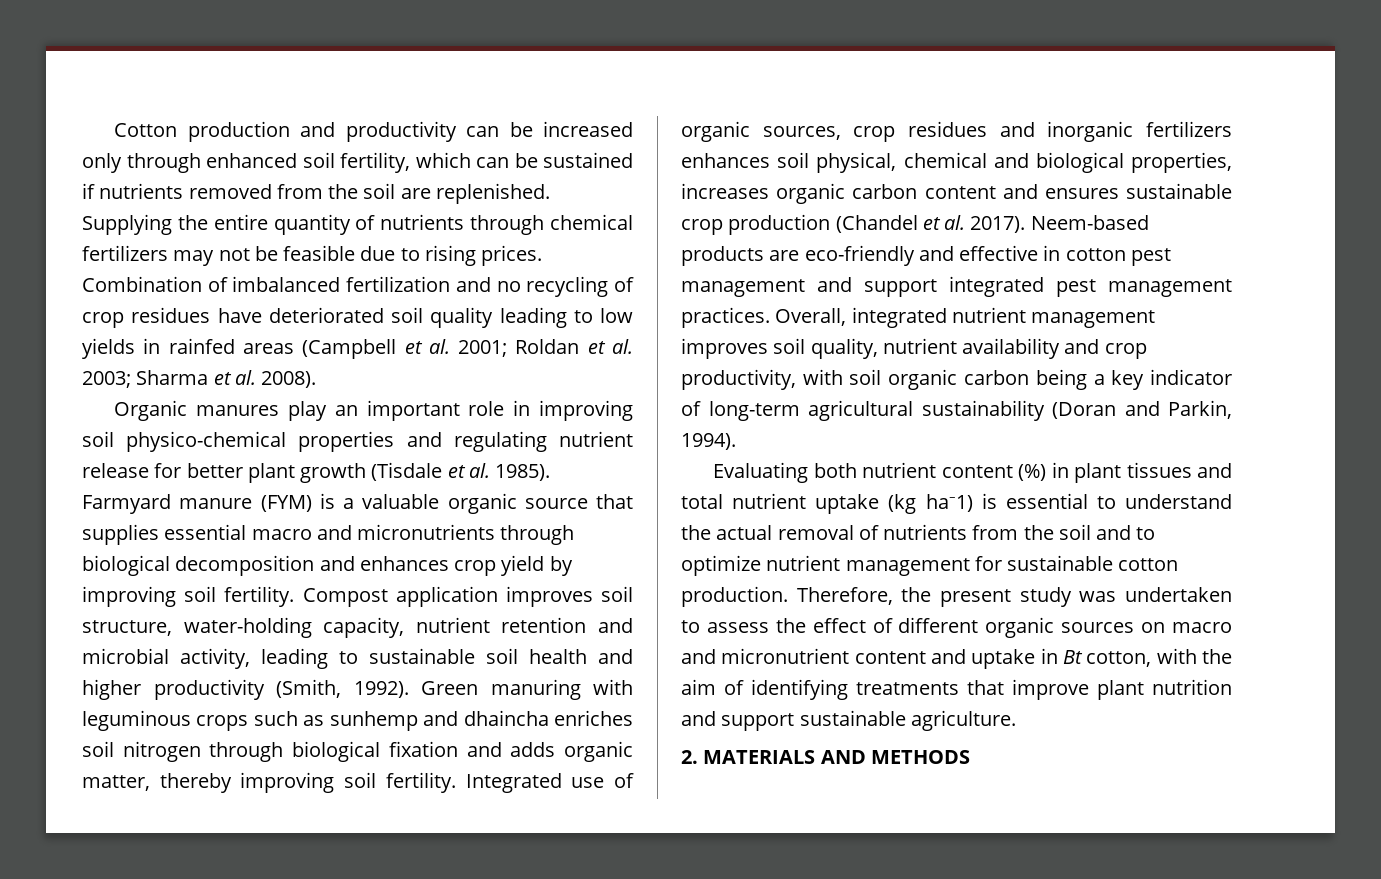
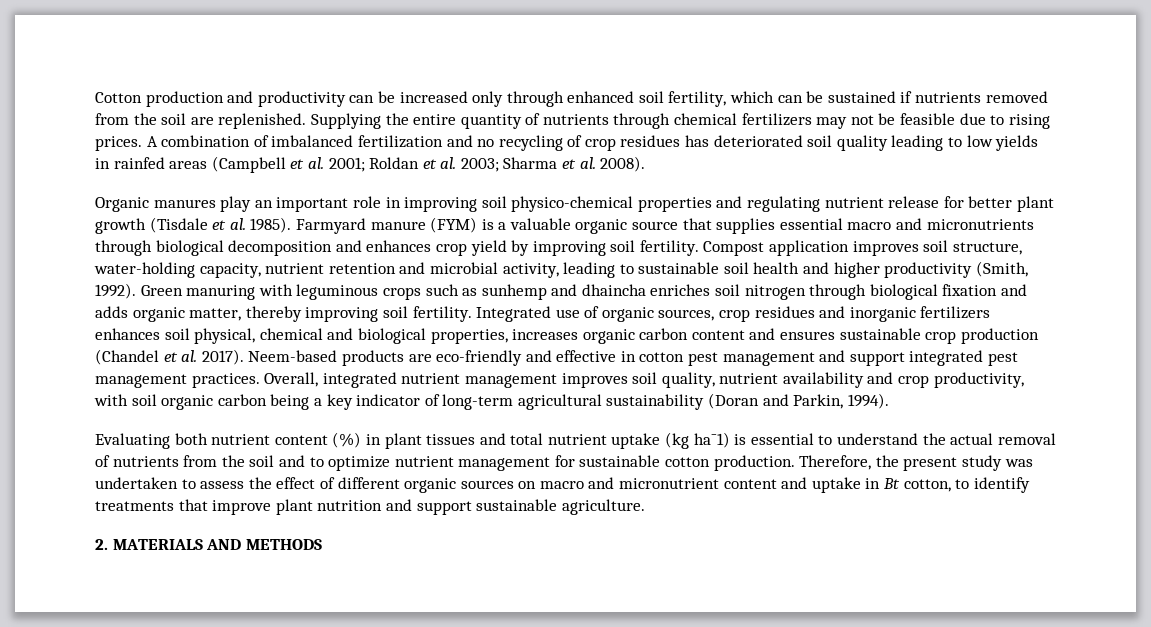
- Combination of imbalanced fertilization and no recycling of crop residues have deteriorated soil quality leading to low yields in rainfed areas (Campbell et al. 2001; Roldan et al. 2003; Sharma et al. 2008).
+ A combination of imbalanced fertilization and no recycling of crop residues has deteriorated soil quality leading to low yields in rainfed areas (Campbell et al. 2001; Roldan et al. 2003; Sharma et al. 2008).
- Therefore, the present study was undertaken to assess the effect of different organic sources on macro and micronutrient content and uptake in Bt cotton, with the aim of identifying treatments that improve plant nutrition and support sustainable agriculture.
+ Therefore, the present study was undertaken to assess the effect of different organic sources on macro and micronutrient content and uptake in Bt cotton, to identify treatments that improve plant nutrition and support sustainable agriculture.

